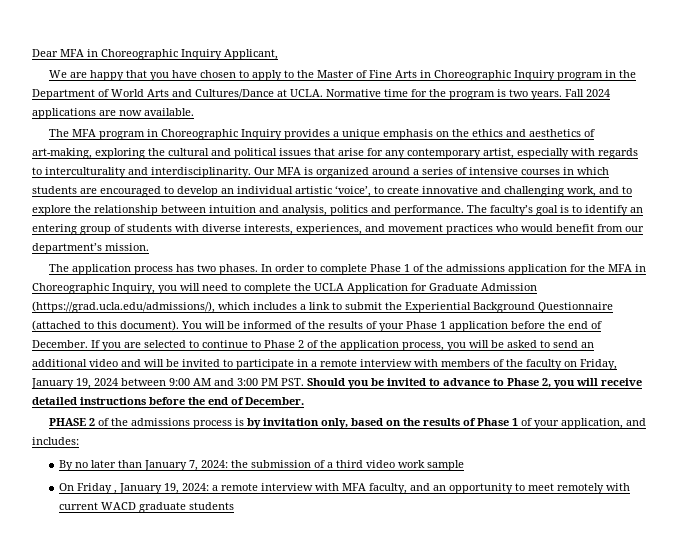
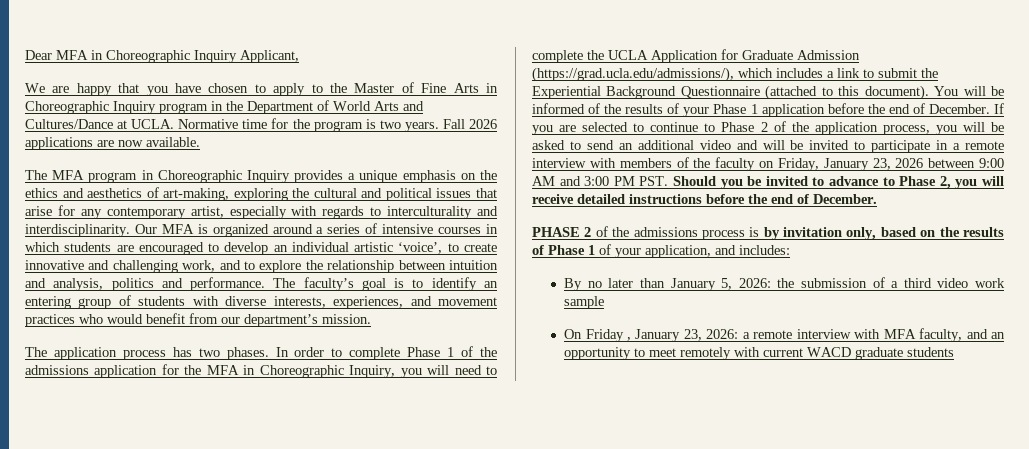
- Fall 2024 applications are now available.
+ Fall 2026 applications are now available.
- If you are selected to continue to Phase 2 of the application process, you will be asked to send an additional video and will be invited to participate in a remote interview with members of the faculty on Friday, January 19, 2024 between 9:00 AM and 3:00 PM PST. Should you be invited to advance to Phase 2, you will receive detailed instructions before the end of December.
+ If you are selected to continue to Phase 2 of the application process, you will be asked to send an additional video and will be invited to participate in a remote interview with members of the faculty on Friday, January 23, 2026 between 9:00 AM and 3:00 PM PST. Should you be invited to advance to Phase 2, you will receive detailed instructions before the end of December.
- By no later than January 7, 2024: the submission of a third video work sample
+ By no later than January 5, 2026: the submission of a third video work sample
- On Friday , January 19, 2024: a remote interview with MFA faculty, and an opportunity to meet remotely with current WACD graduate students
+ On Friday , January 23, 2026: a remote interview with MFA faculty, and an opportunity to meet remotely with current WACD graduate students

